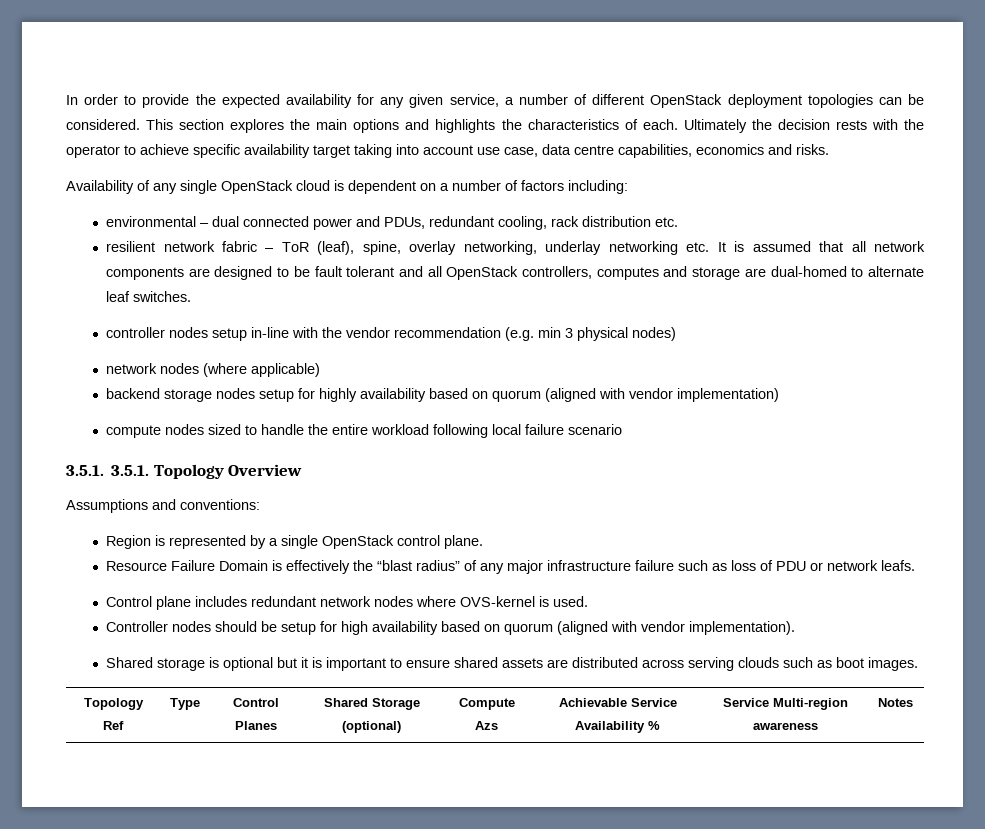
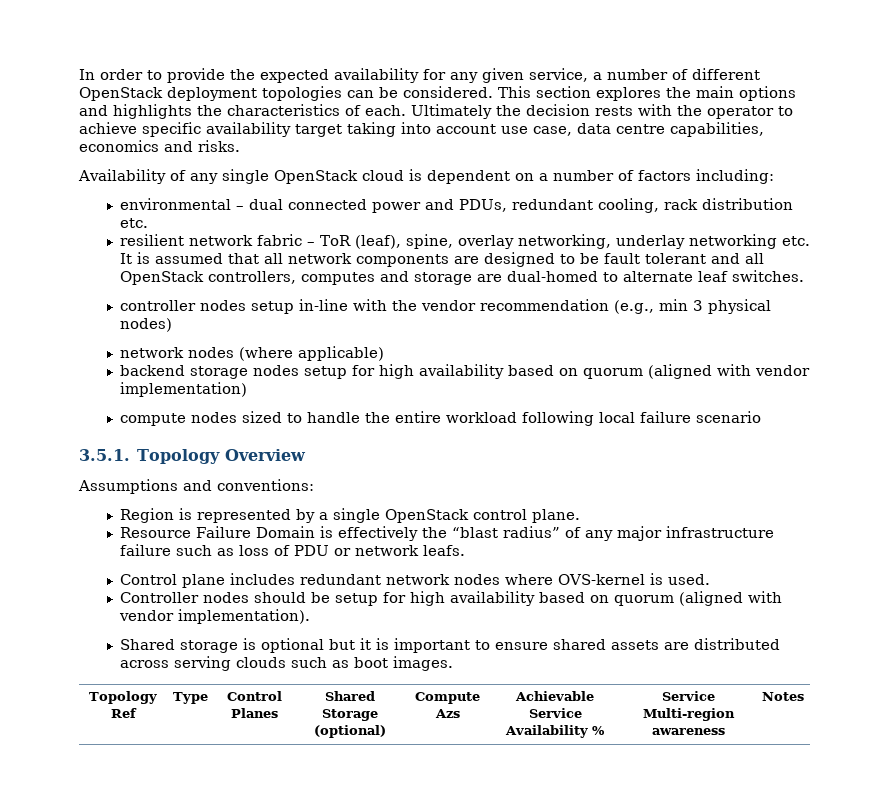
- controller nodes setup in-line with the vendor recommendation (e.g. min 3 physical nodes)
+ controller nodes setup in-line with the vendor recommendation (e.g., min 3 physical nodes)
- backend storage nodes setup for highly availability based on quorum (aligned with vendor implementation)
+ backend storage nodes setup for high availability based on quorum (aligned with vendor implementation)
- 3.5.1. 3.5.1. Topology Overview
+ 3.5.1. Topology Overview

